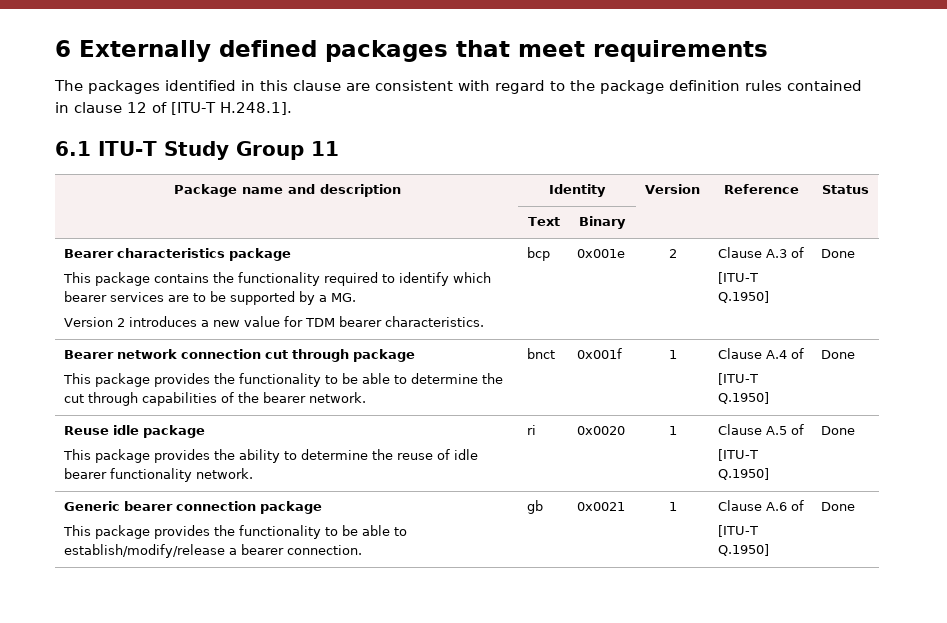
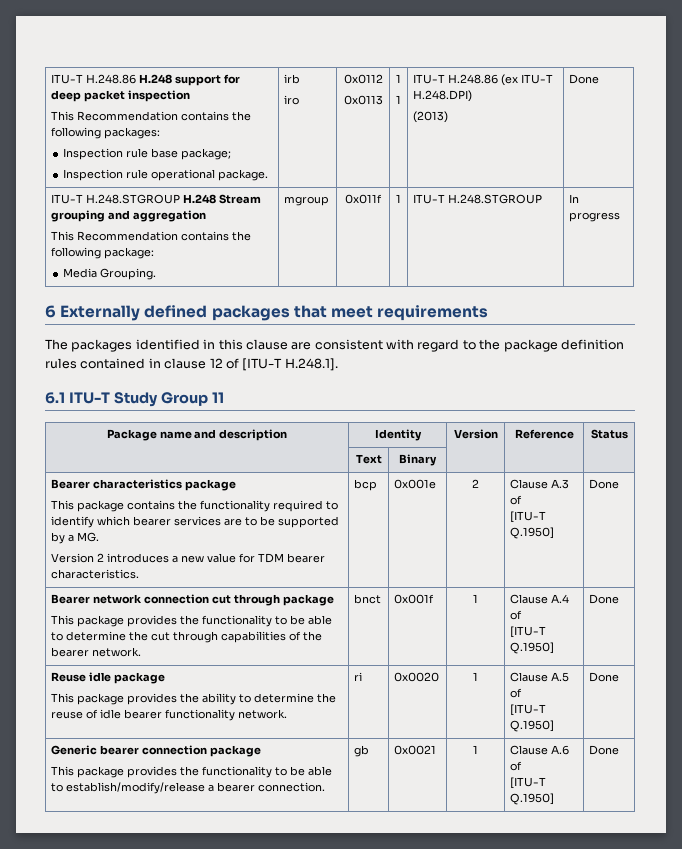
+ ITU-T H.248.86 H.248 support for deep packet inspection
+ This Recommendation contains the following packages:
+ Inspection rule base package;
+ Inspection rule operational package. | irb
+ iro | 0x0112
+ 0x0113 | 1
+ 1 | ITU-T H.248.86 (ex ITU-T H.248.DPI)
+ (2013) | Done
+ ITU-T H.248.STGROUP H.248 Stream grouping and aggregation
+ This Recommendation contains the following package:
+ Media Grouping. | mgroup | 0x011f | 1 | ITU-T H.248.STGROUP | In progress

